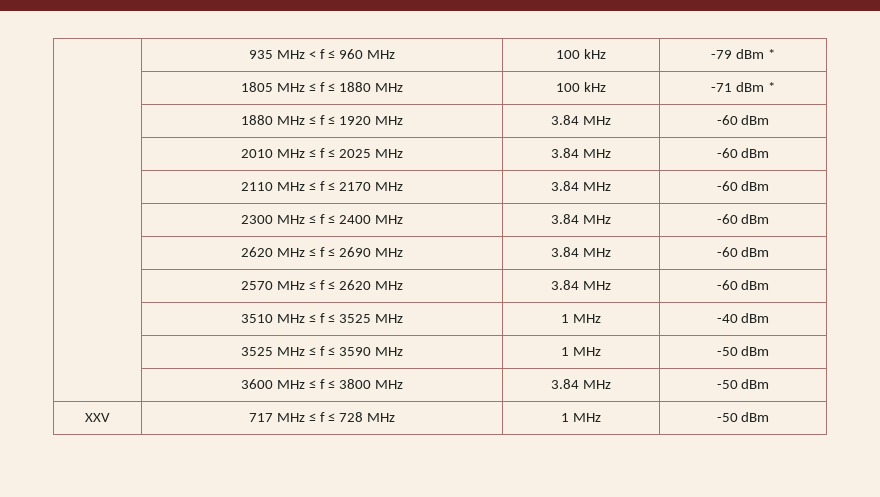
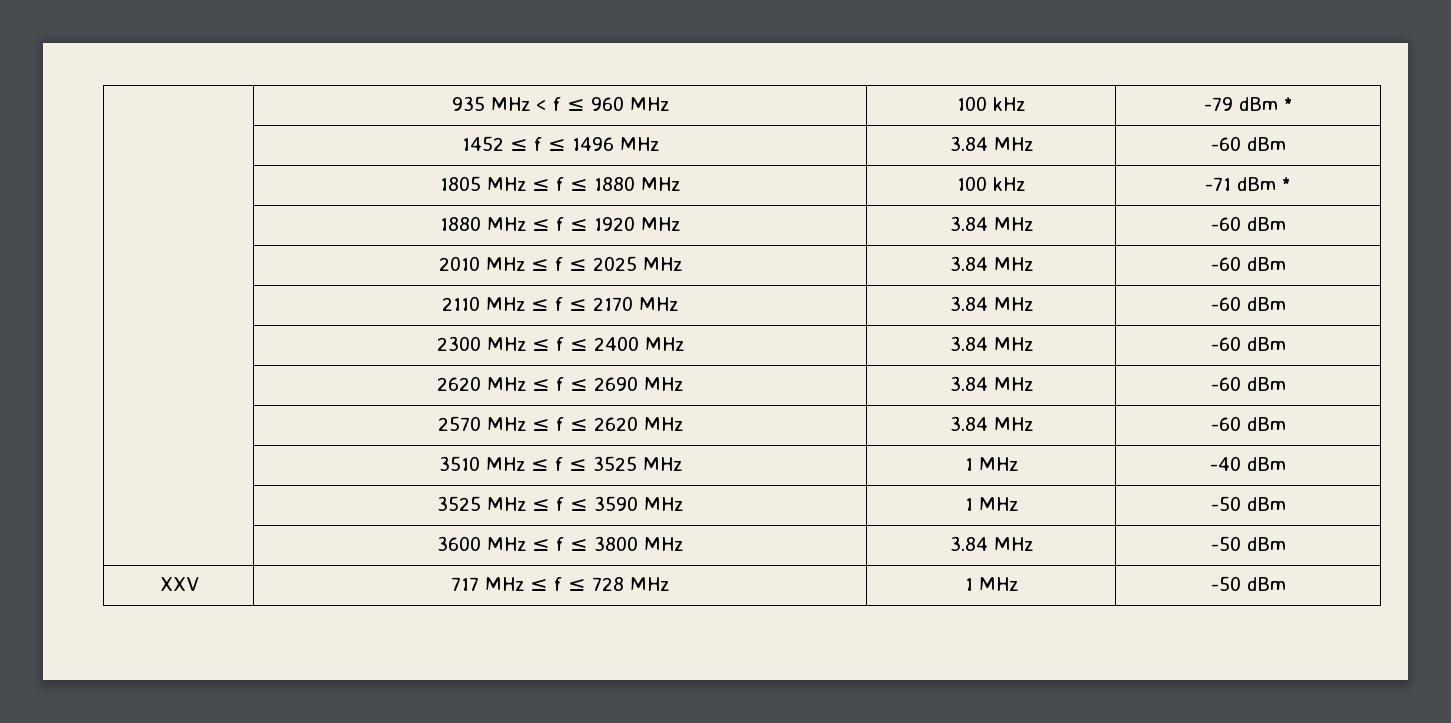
+ | 1452 ≤ f ≤ 1496 MHz | 3.84 MHz | -60 dBm

